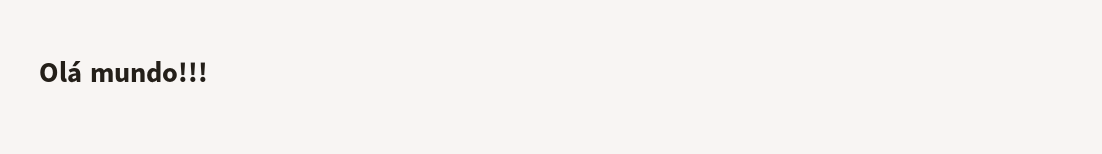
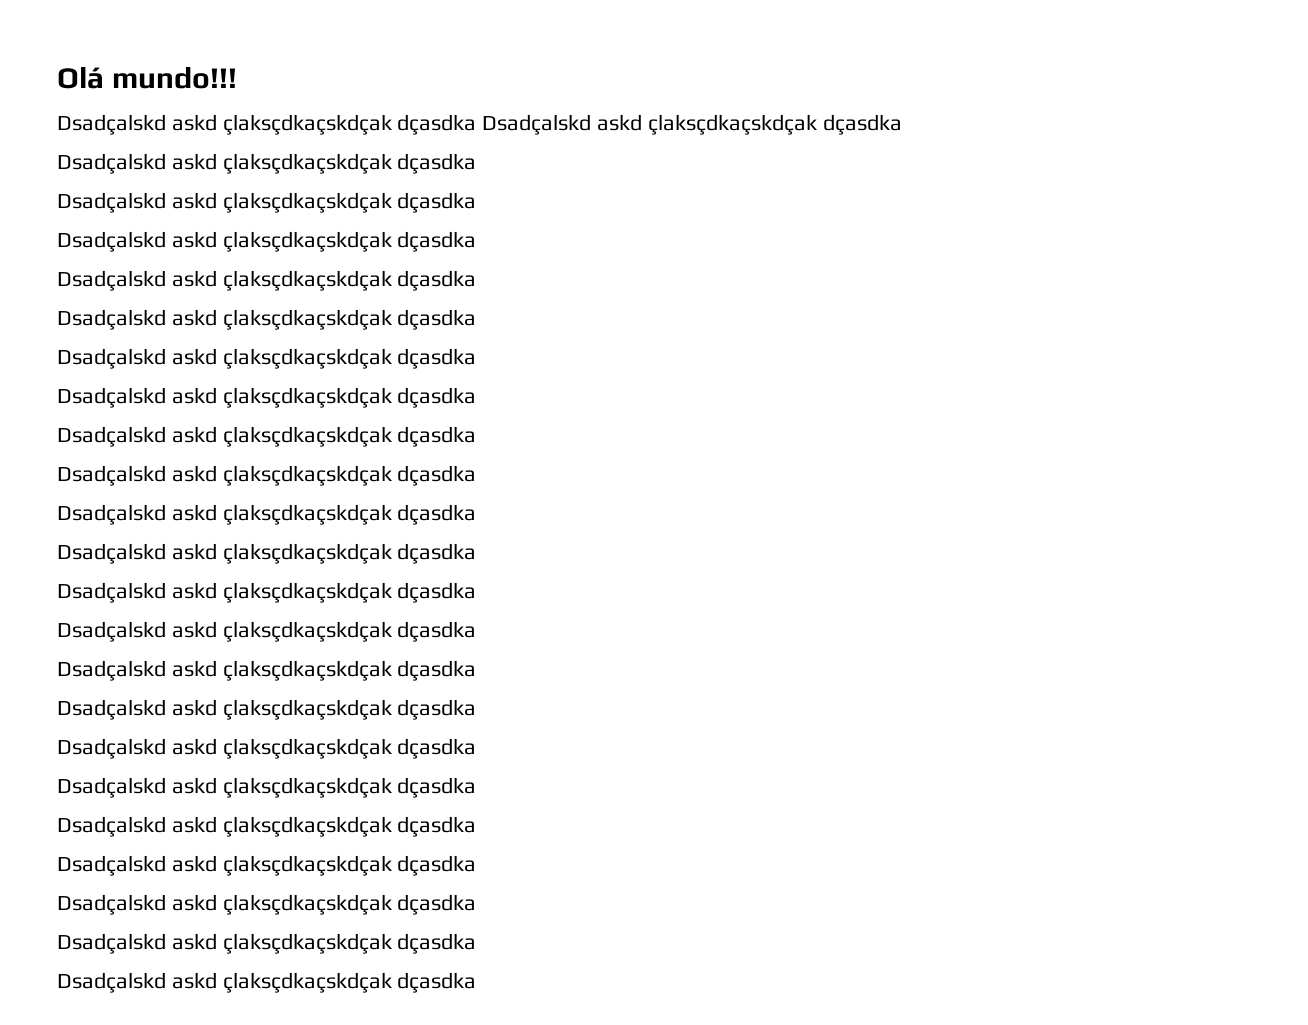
+ Dsadçalskd askd çlaksçdkaçskdçak dçasdka Dsadçalskd askd çlaksçdkaçskdçak dçasdka
+ Dsadçalskd askd çlaksçdkaçskdçak dçasdka
+ Dsadçalskd askd çlaksçdkaçskdçak dçasdka
+ Dsadçalskd askd çlaksçdkaçskdçak dçasdka
+ Dsadçalskd askd çlaksçdkaçskdçak dçasdka
+ Dsadçalskd askd çlaksçdkaçskdçak dçasdka
+ Dsadçalskd askd çlaksçdkaçskdçak dçasdka
+ Dsadçalskd askd çlaksçdkaçskdçak dçasdka
+ Dsadçalskd askd çlaksçdkaçskdçak dçasdka
+ Dsadçalskd askd çlaksçdkaçskdçak dçasdka
+ Dsadçalskd askd çlaksçdkaçskdçak dçasdka
+ Dsadçalskd askd çlaksçdkaçskdçak dçasdka
+ Dsadçalskd askd çlaksçdkaçskdçak dçasdka
+ Dsadçalskd askd çlaksçdkaçskdçak dçasdka
+ Dsadçalskd askd çlaksçdkaçskdçak dçasdka
+ Dsadçalskd askd çlaksçdkaçskdçak dçasdka
+ Dsadçalskd askd çlaksçdkaçskdçak dçasdka
+ Dsadçalskd askd çlaksçdkaçskdçak dçasdka
+ Dsadçalskd askd çlaksçdkaçskdçak dçasdka
+ Dsadçalskd askd çlaksçdkaçskdçak dçasdka
+ Dsadçalskd askd çlaksçdkaçskdçak dçasdka
+ Dsadçalskd askd çlaksçdkaçskdçak dçasdka
+ Dsadçalskd askd çlaksçdkaçskdçak dçasdka

